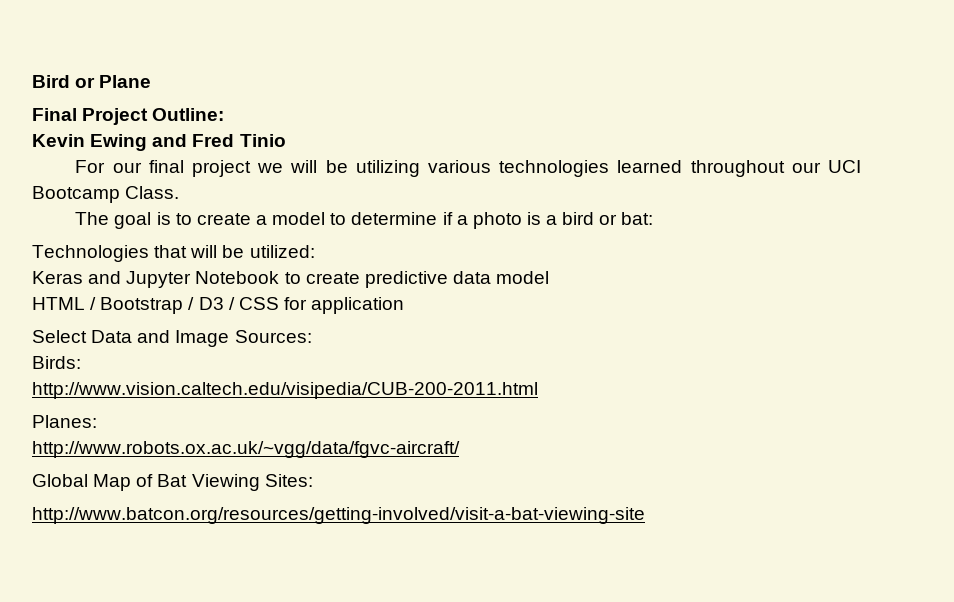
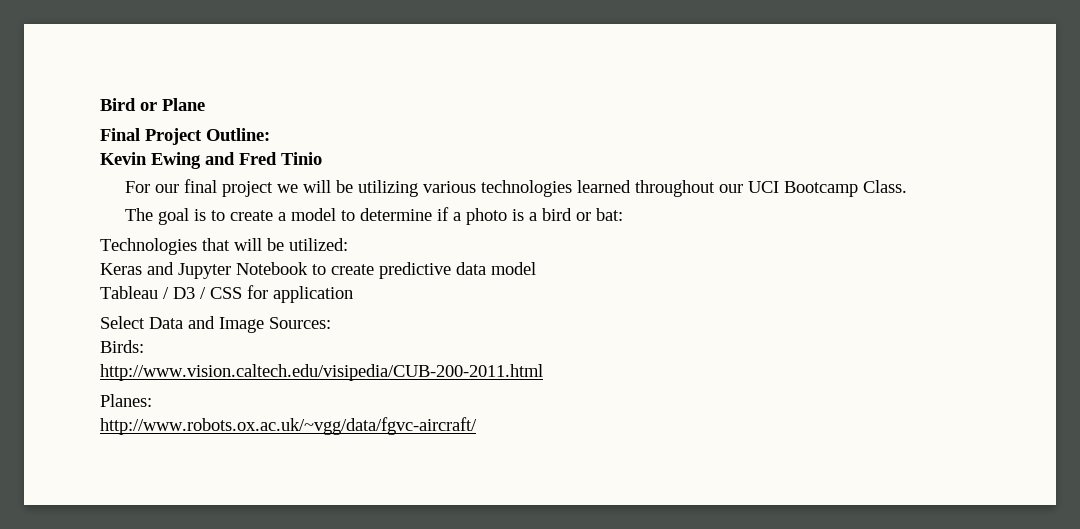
- HTML / Bootstrap / D3 / CSS for application
+ Tableau / D3 / CSS for application
- Global Map of Bat Viewing Sites:
- http://www.batcon.org/resources/getting-involved/visit-a-bat-viewing-site

